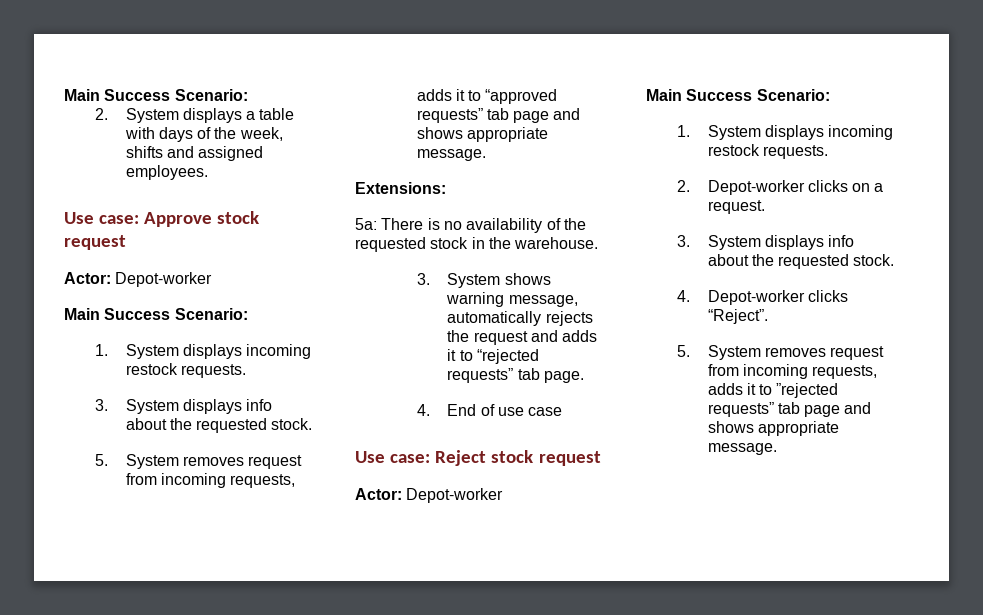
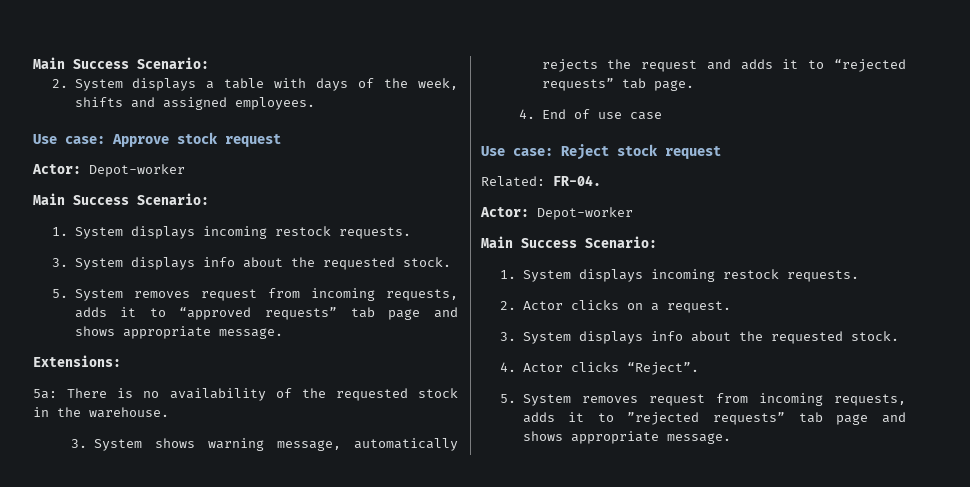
+ Related: FR-04.
- 2. Depot-worker clicks on a request.
+ 2. Actor clicks on a request.
- 4. Depot-worker clicks “Reject”.
+ 4. Actor clicks “Reject”.

